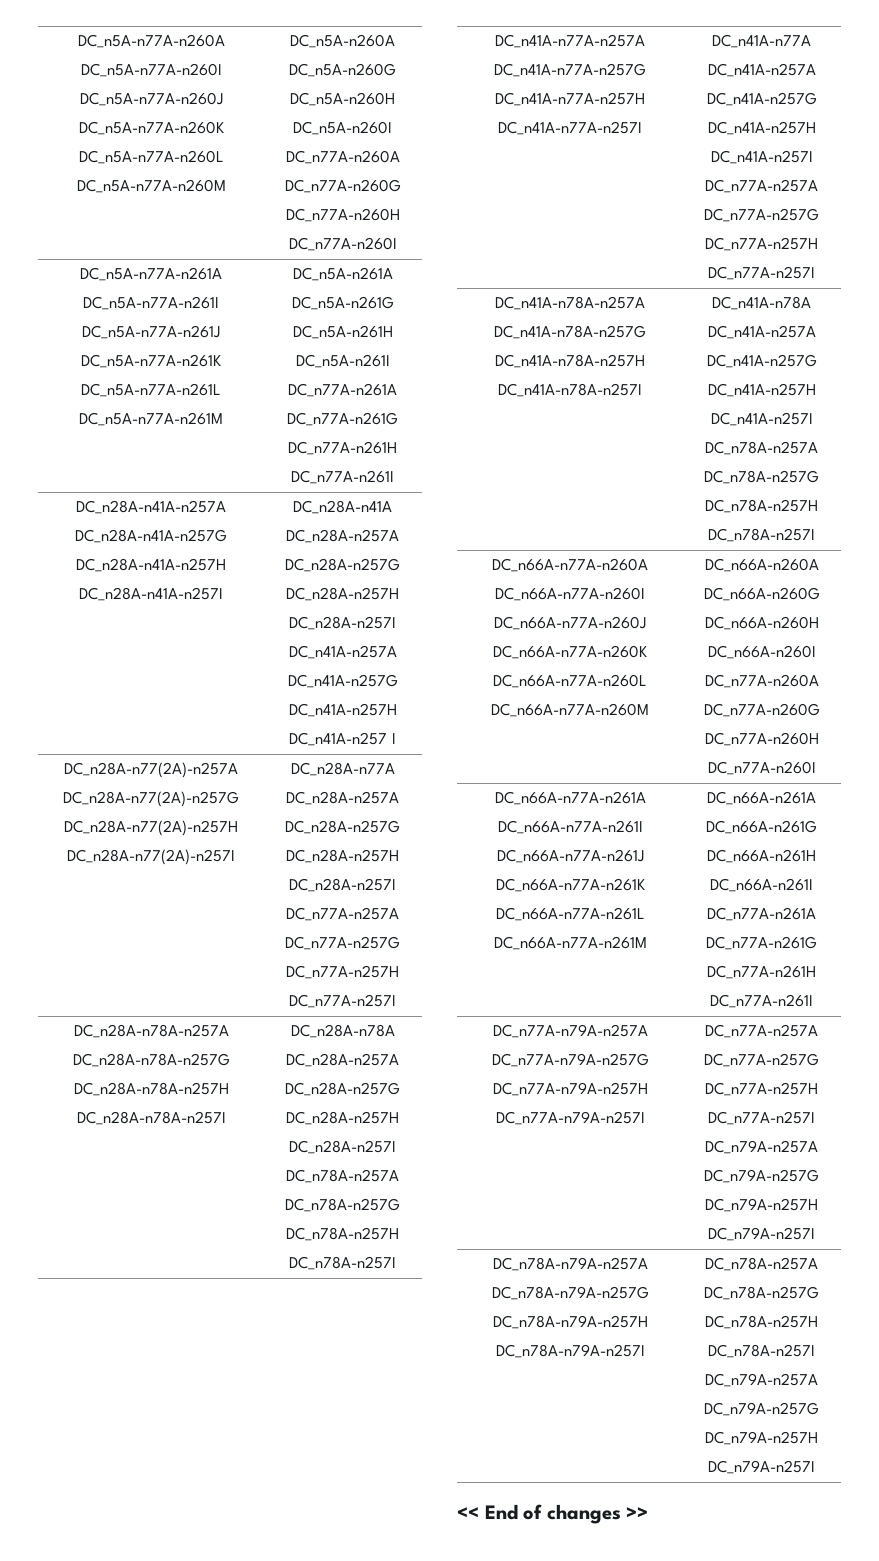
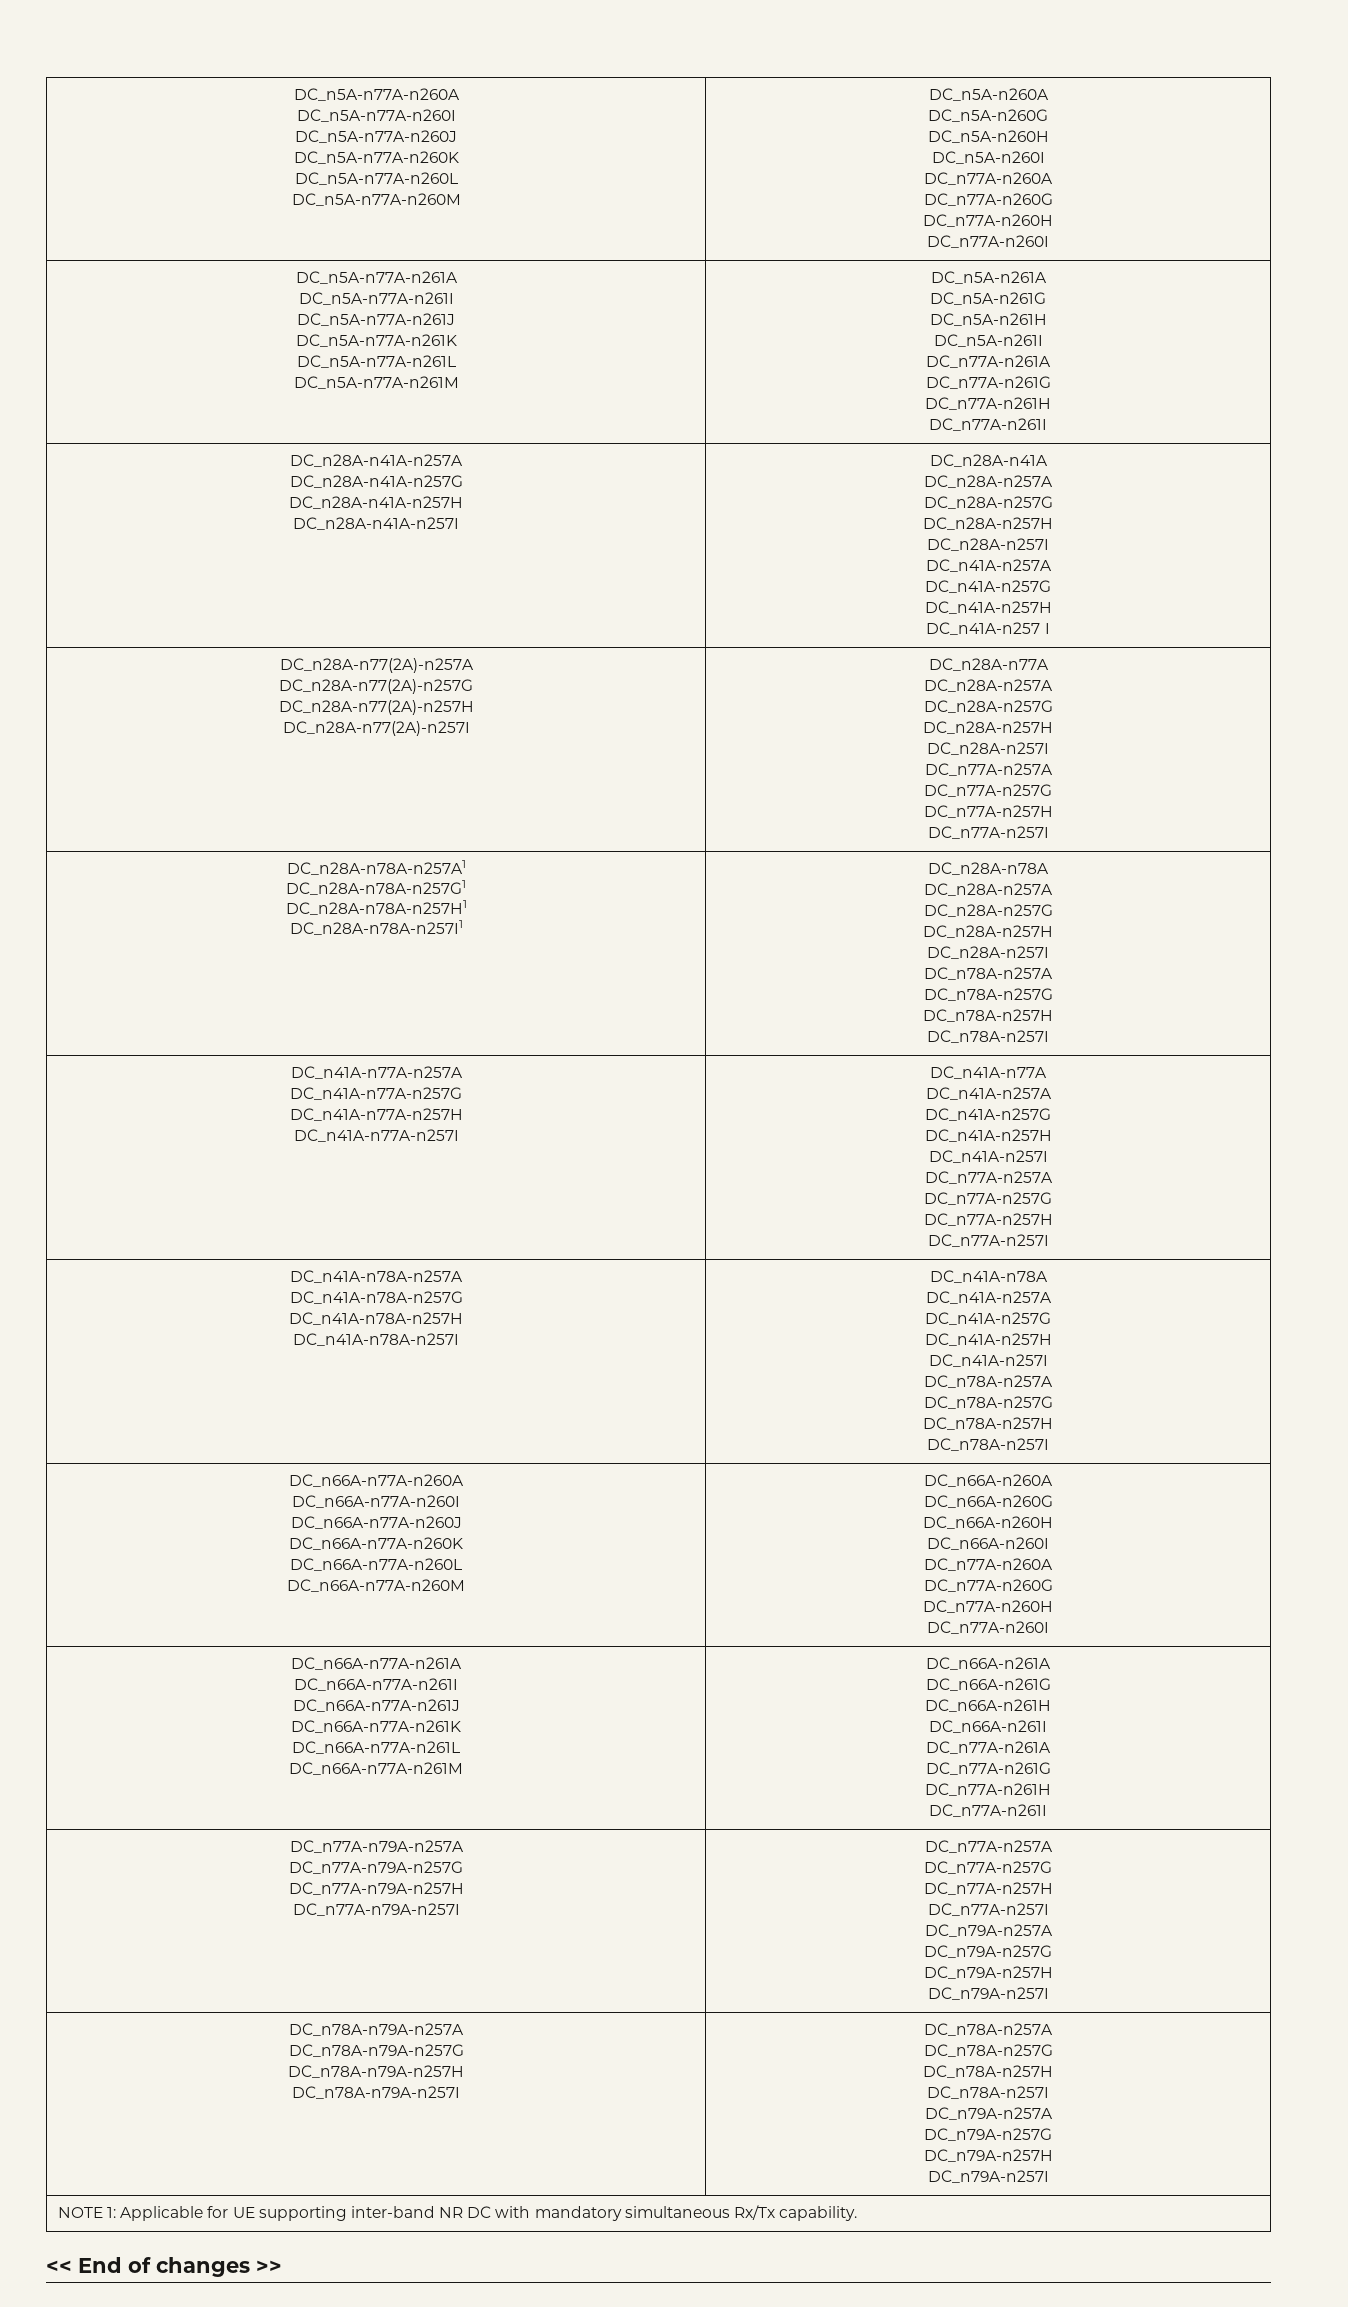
- DC_n28A-n78A-n257A
- DC_n28A-n78A-n257G
- DC_n28A-n78A-n257H
- DC_n28A-n78A-n257I | DC_n28A-n78A
+ DC_n28A-n78A-n257A1
+ DC_n28A-n78A-n257G1
+ DC_n28A-n78A-n257H1
+ DC_n28A-n78A-n257I1 | DC_n28A-n78A
+ NOTE 1: Applicable for UE supporting inter-band NR DC with mandatory simultaneous Rx/Tx capability.

